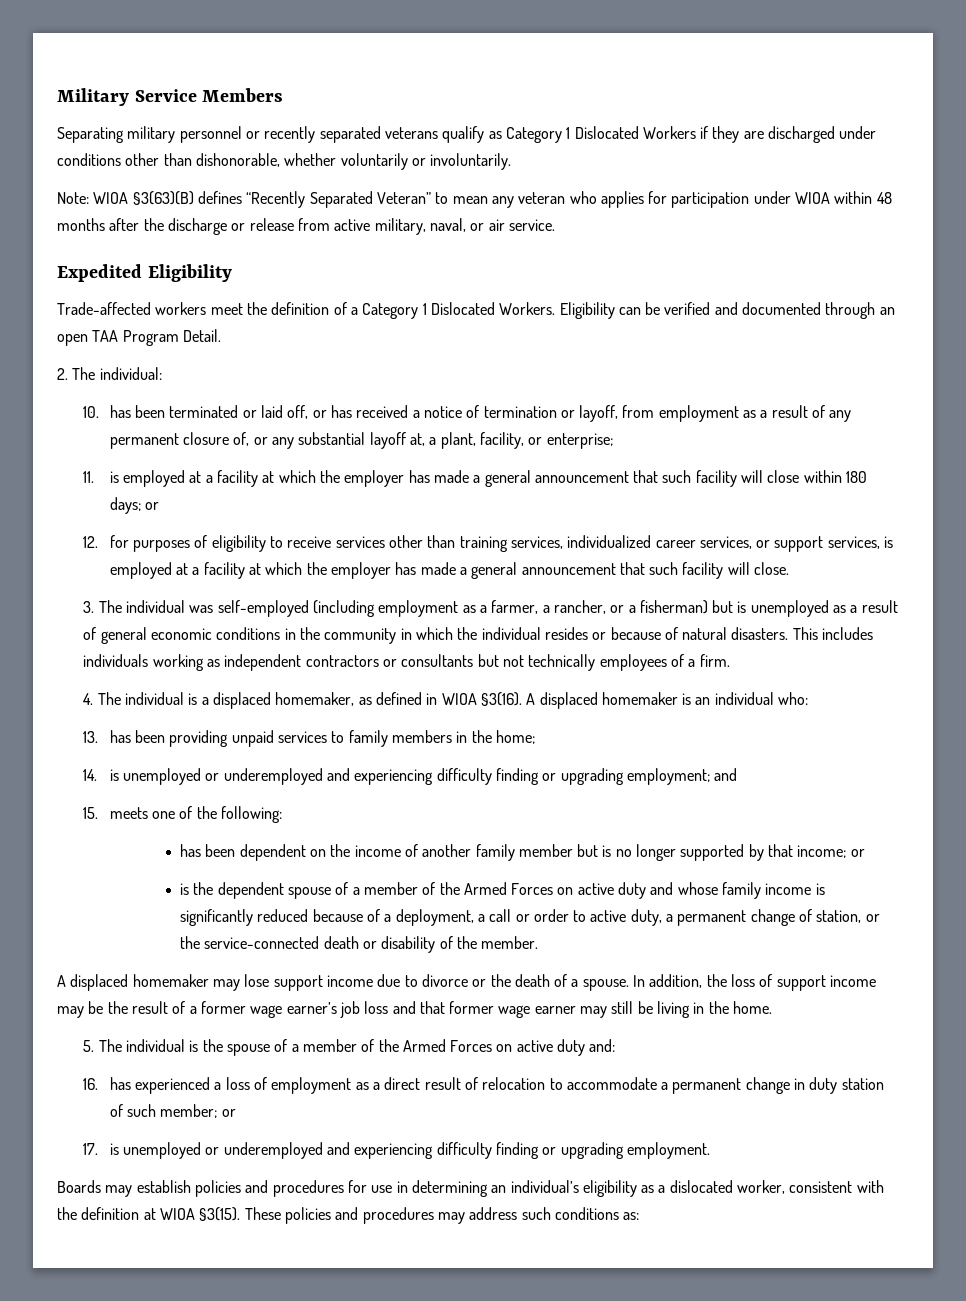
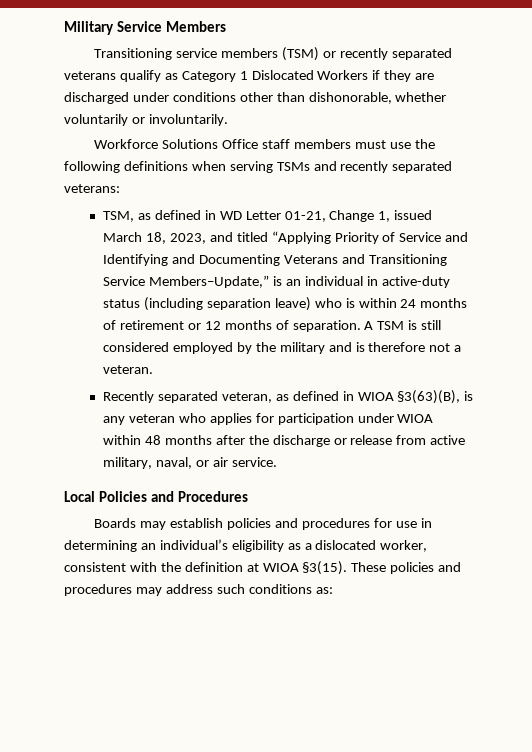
- Separating military personnel or recently separated veterans qualify as Category 1 Dislocated Workers if they are discharged under conditions other than dishonorable, whether voluntarily or involuntarily.
+ Transitioning service members (TSM) or recently separated veterans qualify as Category 1 Dislocated Workers if they are discharged under conditions other than dishonorable, whether voluntarily or involuntarily.
- Note: WIOA §3(63)(B) defines “Recently Separated Veteran” to mean any veteran who applies for participation under WIOA within 48 months after the discharge or release from active military, naval, or air service.
+ Workforce Solutions Office staff members must use the following definitions when serving TSMs and recently separated veterans:
+ TSM, as defined in WD Letter 01-21, Change 1, issued March 18, 2023, and titled “Applying Priority of Service and Identifying and Documenting Veterans and Transitioning Service Members–Update,” is an individual in active-duty status (including separation leave) who is within 24 months of retirement or 12 months of separation. A TSM is still considered employed by the military and is therefore not a veteran.
+ Recently separated veteran, as defined in WIOA §3(63)(B), is any veteran who applies for participation under WIOA within 48 months after the discharge or release from active military, naval, or air service.
- Expedited Eligibility
- Trade-affected workers meet the definition of a Category 1 Dislocated Workers. Eligibility can be verified and documented through an open TAA Program Detail.
- 2. The individual:
- 10. has been terminated or laid off, or has received a notice of termination or layoff, from employment as a result of any permanent closure of, or any substantial layoff at, a plant, facility, or enterprise;
- 11. is employed at a facility at which the employer has made a general announcement that such facility will close within 180 days; or
- 12. for purposes of eligibility to receive services other than training services, individualized career services, or support services, is employed at a facility at which the employer has made a general announcement that such facility will close.
- 3. The individual was self-employed (including employment as a farmer, a rancher, or a fisherman) but is unemployed as a result of general economic conditions in the community in which the individual resides or because of natural disasters. This includes individuals working as independent contractors or consultants but not technically employees of a firm.
- 4. The individual is a displaced homemaker, as defined in WIOA §3(16). A displaced homemaker is an individual who:
- 13. has been providing unpaid services to family members in the home;
- 14. is unemployed or underemployed and experiencing difficulty finding or upgrading employment; and
- 15. meets one of the following:
- has been dependent on the income of another family member but is no longer supported by that income; or
- is the dependent spouse of a member of the Armed Forces on active duty and whose family income is significantly reduced because of a deployment, a call or order to active duty, a permanent change of station, or the service-connected death or disability of the member.
- A displaced homemaker may lose support income due to divorce or the death of a spouse. In addition, the loss of support income may be the result of a former wage earner’s job loss and that former wage earner may still be living in the home.
- 5. The individual is the spouse of a member of the Armed Forces on active duty and:
- 16. has experienced a loss of employment as a direct result of relocation to accommodate a permanent change in duty station of such member; or
- 17. is unemployed or underemployed and experiencing difficulty finding or upgrading employment.
+ Local Policies and Procedures

